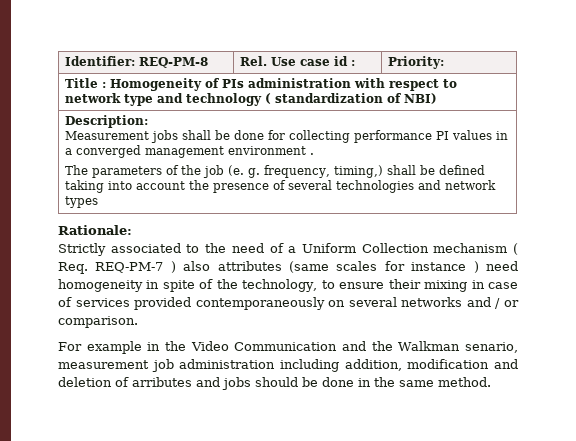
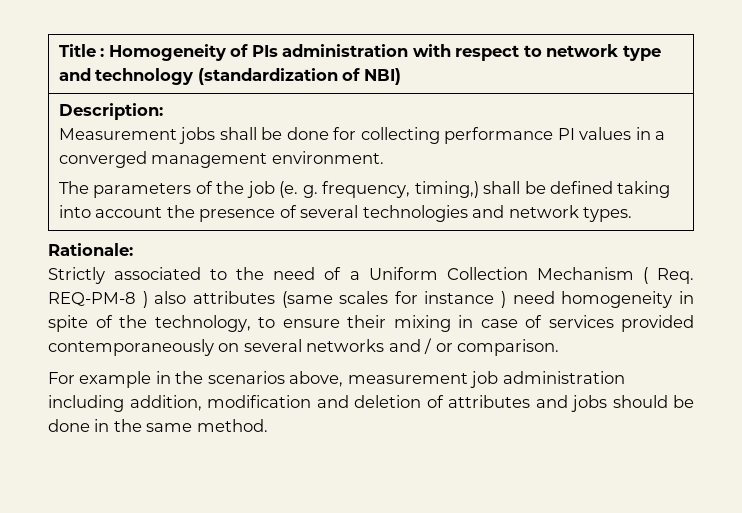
- Identifier: REQ-PM-8 | Rel. Use case id : | Priority:
- Title : Homogeneity of PIs administration with respect to network type and technology ( standardization of NBI)
+ Title : Homogeneity of PIs administration with respect to network type and technology (standardization of NBI)
  Description:
- Measurement jobs shall be done for collecting performance PI values in a converged management environment .
- The parameters of the job (e. g. frequency, timing,) shall be defined taking into account the presence of several technologies and network types
+ Measurement jobs shall be done for collecting performance PI values in a converged management environment.
+ The parameters of the job (e. g. frequency, timing,) shall be defined taking into account the presence of several technologies and network types.
- Strictly associated to the need of a Uniform Collection mechanism ( Req. REQ-PM-7 ) also attributes (same scales for instance ) need homogeneity in spite of the technology, to ensure their mixing in case of services provided contemporaneously on several networks and / or comparison.
+ Strictly associated to the need of a Uniform Collection Mechanism ( Req. REQ-PM-8 ) also attributes (same scales for instance ) need homogeneity in spite of the technology, to ensure their mixing in case of services provided contemporaneously on several networks and / or comparison.
- For example in the Video Communication and the Walkman senario, measurement job administration including addition, modification and deletion of arributes and jobs should be done in the same method.
+ For example in the scenarios above, measurement job administration including addition, modification and deletion of attributes and jobs should be done in the same method.

